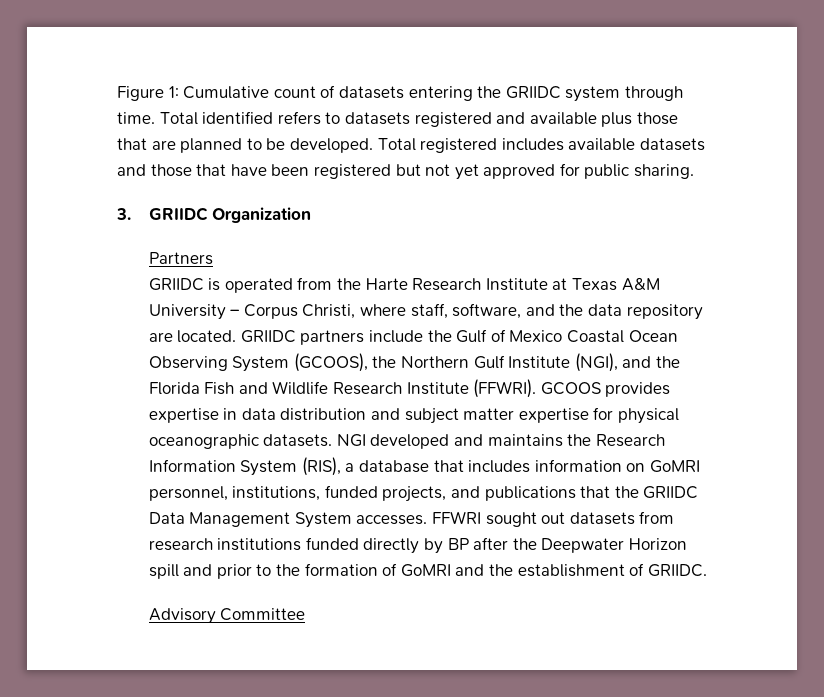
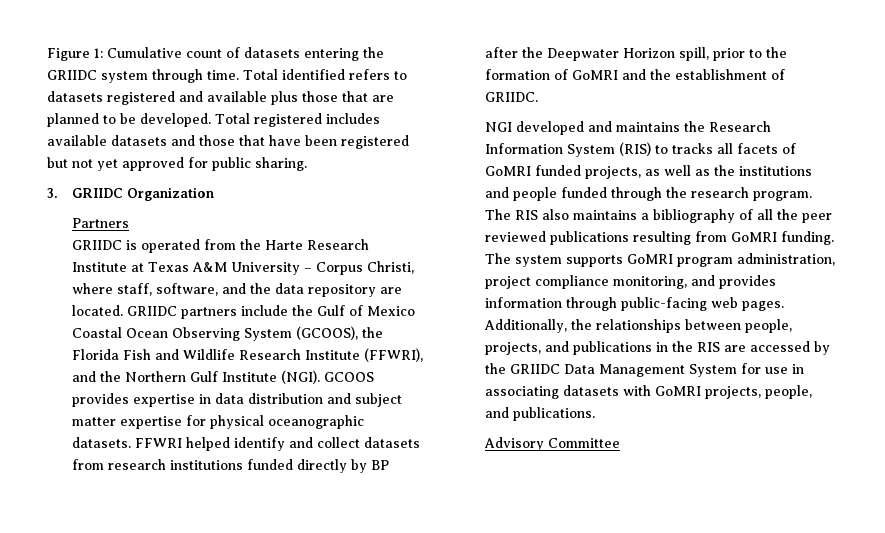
- GRIIDC partners include the Gulf of Mexico Coastal Ocean Observing System (GCOOS), the Northern Gulf Institute (NGI), and the Florida Fish and Wildlife Research Institute (FFWRI).
+ GRIIDC partners include the Gulf of Mexico Coastal Ocean Observing System (GCOOS), the Florida Fish and Wildlife Research Institute (FFWRI), and the Northern Gulf Institute (NGI).
- NGI developed and maintains the Research Information System (RIS), a database that includes information on GoMRI personnel, institutions, funded projects, and publications that the GRIIDC Data Management System accesses. FFWRI sought out datasets from research institutions funded directly by BP after the Deepwater Horizon spill and prior to the formation of GoMRI and the establishment of GRIIDC.
+ FFWRI helped identify and collect datasets from research institutions funded directly by BP after the Deepwater Horizon spill, prior to the formation of GoMRI and the establishment of GRIIDC.
+ NGI developed and maintains the Research Information System (RIS) to tracks all facets of GoMRI funded projects, as well as the institutions and people funded through the research program. The RIS also maintains a bibliography of all the peer reviewed publications resulting from GoMRI funding. The system supports GoMRI program administration, project compliance monitoring, and provides information through public-facing web pages. Additionally, the relationships between people, projects, and publications in the RIS are accessed by the GRIIDC Data Management System for use in associating datasets with GoMRI projects, people, and publications.

